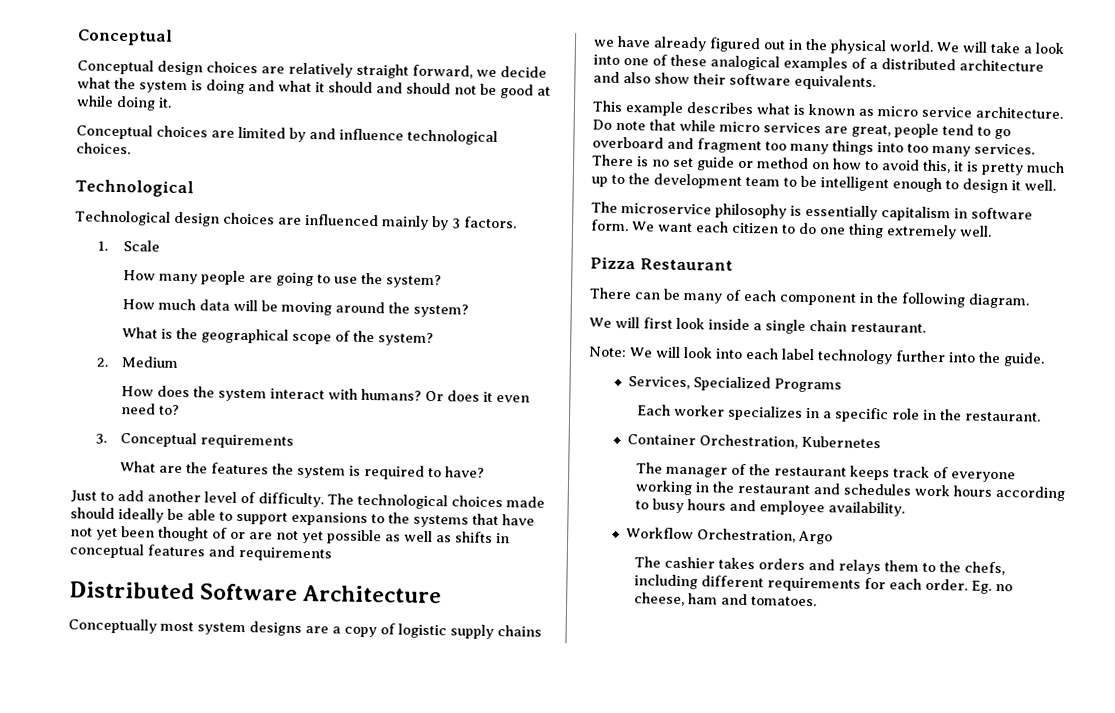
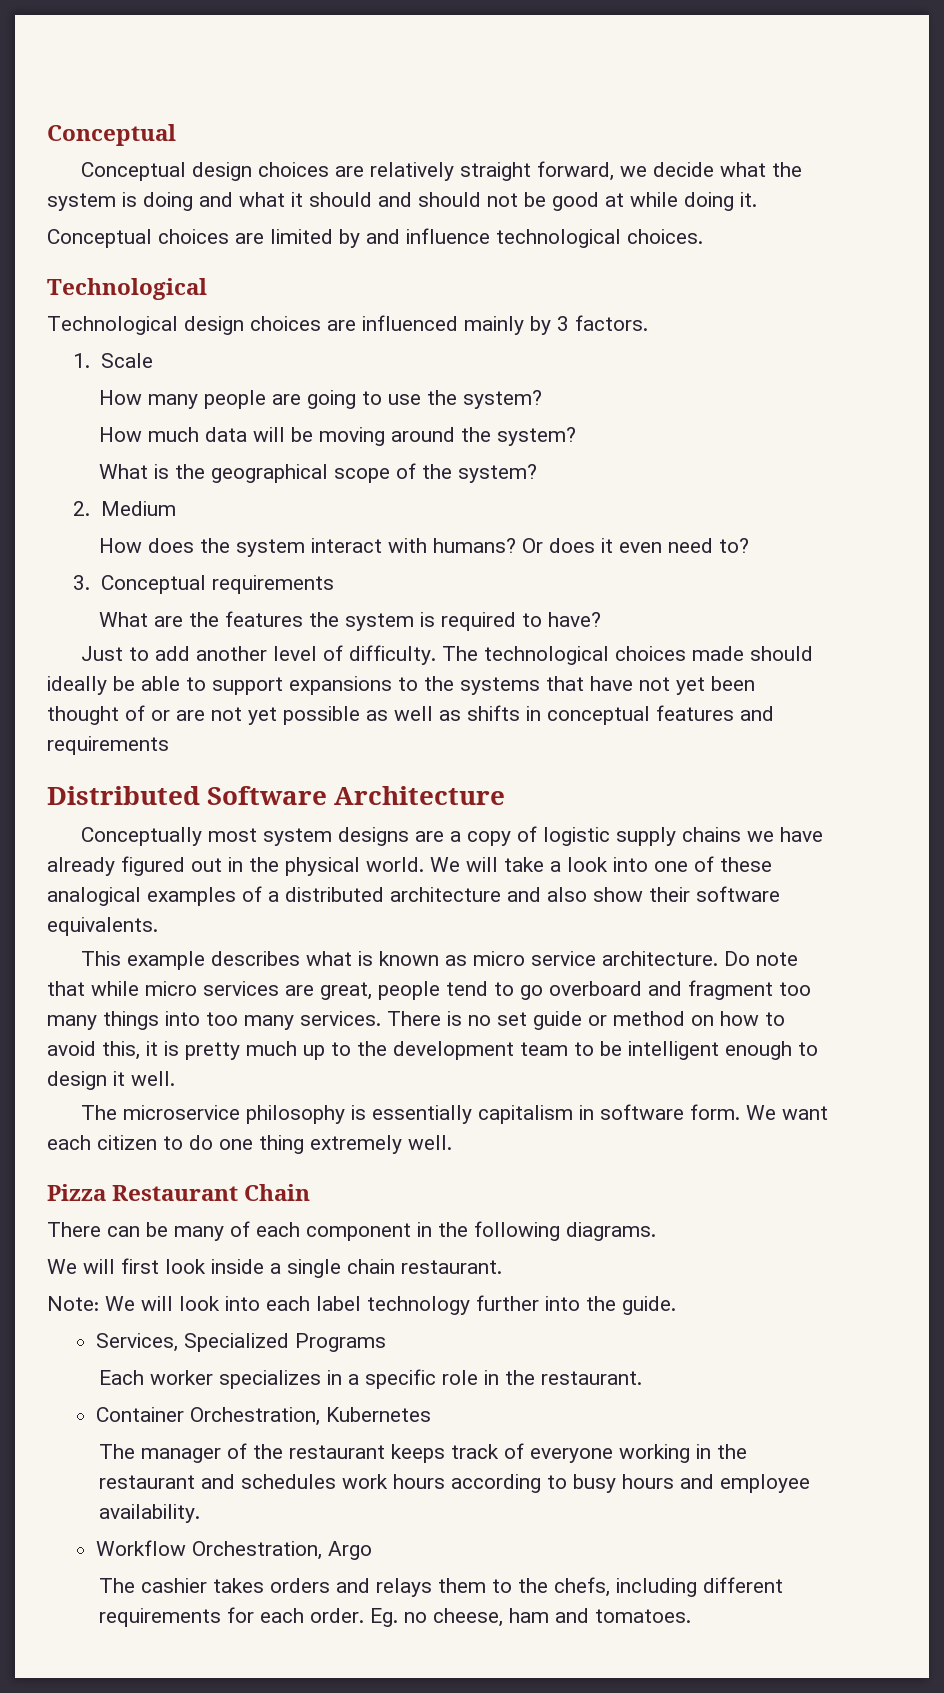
- Pizza Restaurant
+ Pizza Restaurant Chain
- There can be many of each component in the following diagram.
+ There can be many of each component in the following diagrams.

